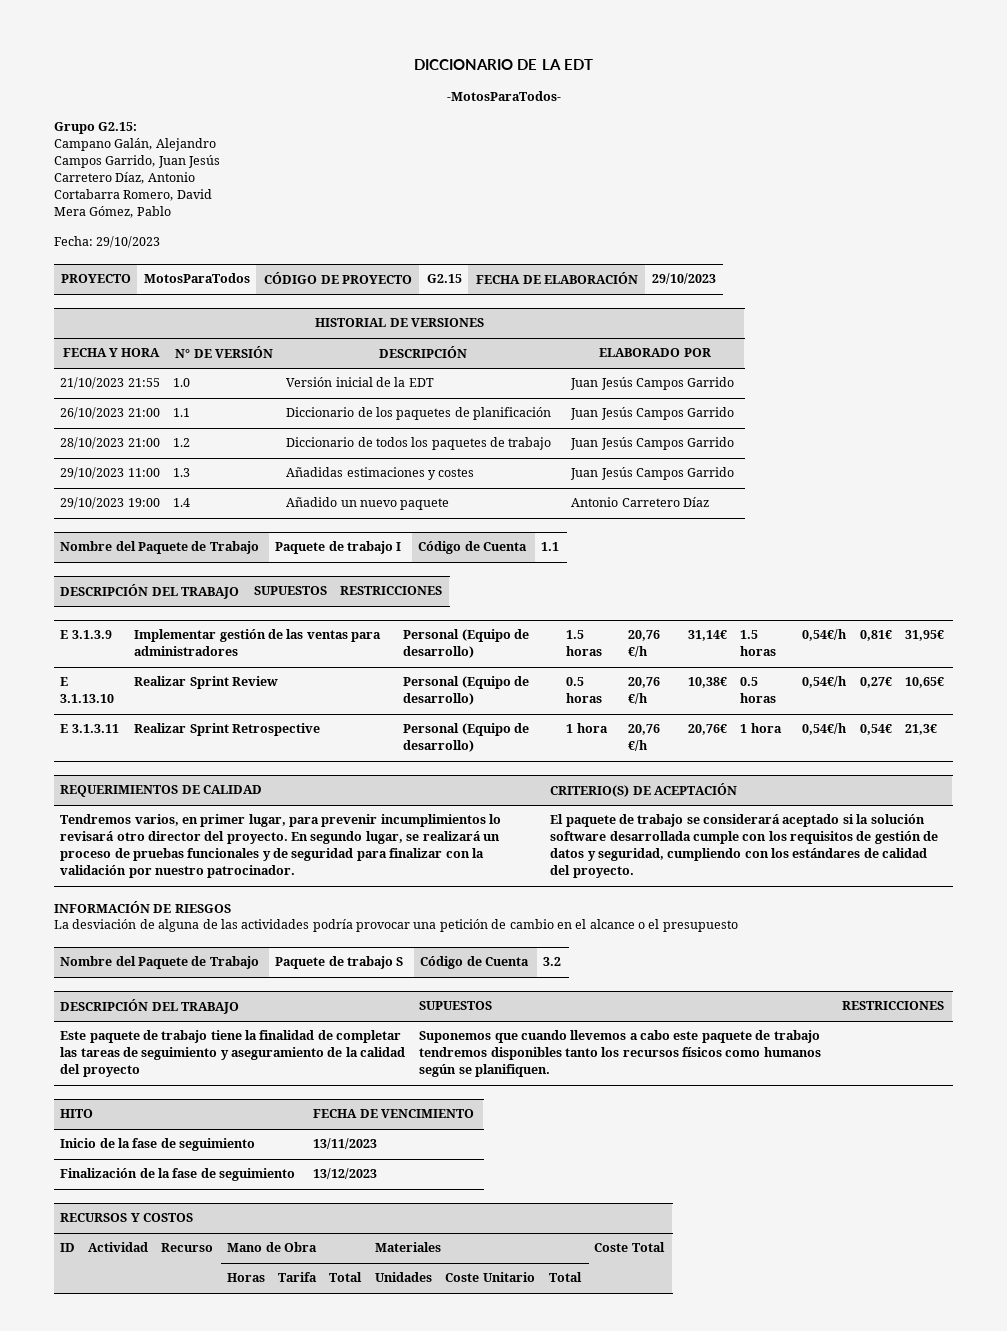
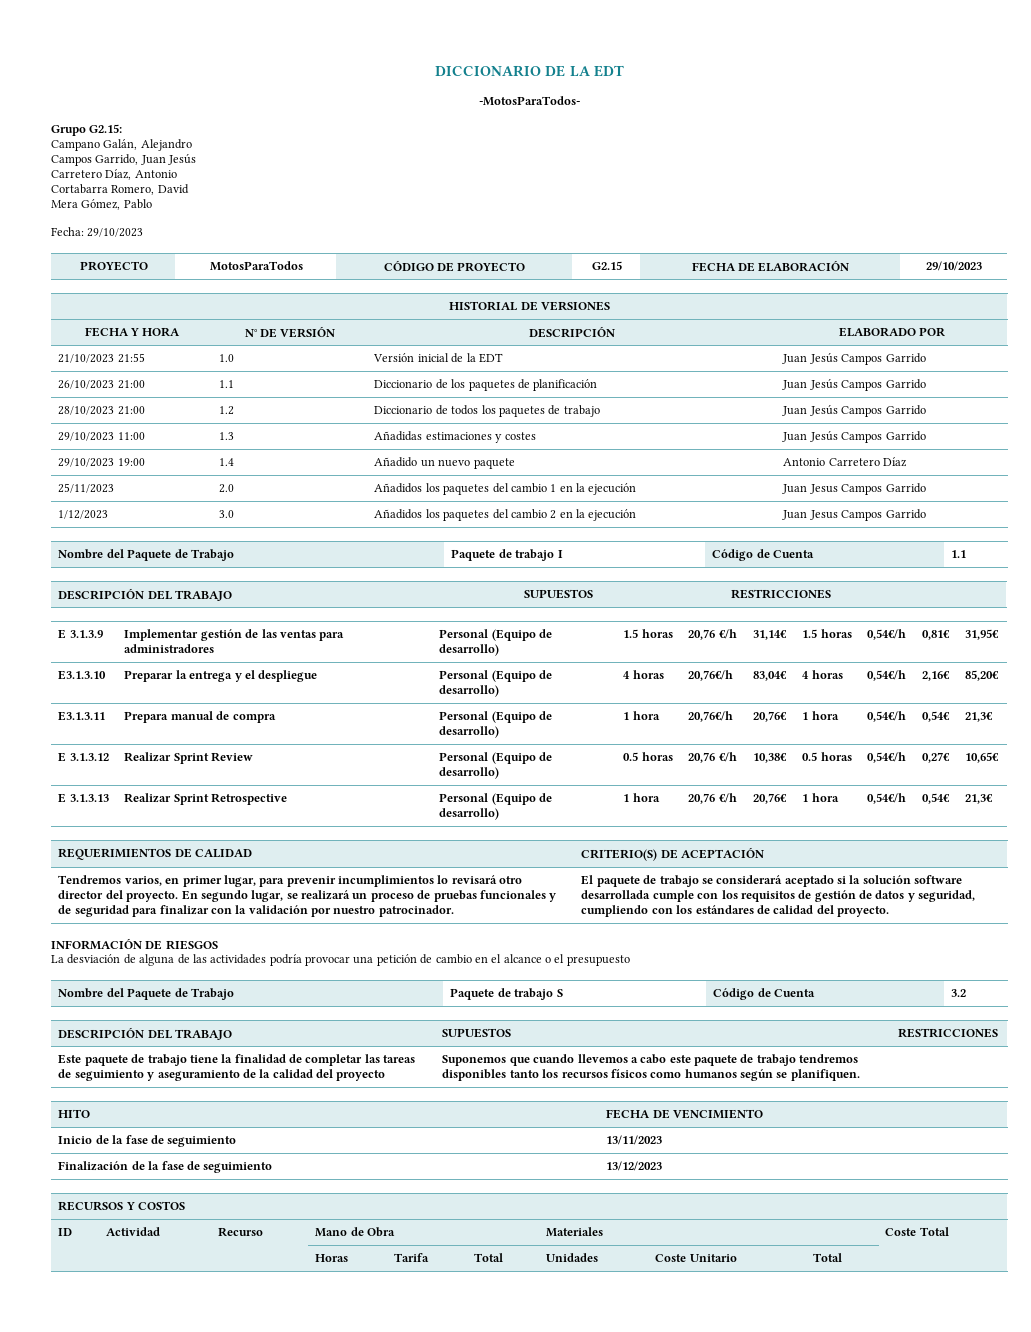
+ 25/11/2023 | 2.0 | Añadidos los paquetes del cambio 1 en la ejecución | Juan Jesus Campos Garrido
+ 1/12/2023 | 3.0 | Añadidos los paquetes del cambio 2 en la ejecución | Juan Jesus Campos Garrido
- E 3.1.13.10 | Realizar Sprint Review | Personal (Equipo de desarrollo) | 0.5 horas | 20,76 €/h | 10,38€ | 0.5 horas | 0,54€/h | 0,27€ | 10,65€
+ E3.1.3.10 | Preparar la entrega y el despliegue | Personal (Equipo de desarrollo) | 4 horas | 20,76€/h | 83,04€ | 4 horas | 0,54€/h | 2,16€ | 85,20€
+ E3.1.3.11 | Prepara manual de compra | Personal (Equipo de desarrollo) | 1 hora | 20,76€/h | 20,76€ | 1 hora | 0,54€/h | 0,54€ | 21,3€
+ E 3.1.3.12 | Realizar Sprint Review | Personal (Equipo de desarrollo) | 0.5 horas | 20,76 €/h | 10,38€ | 0.5 horas | 0,54€/h | 0,27€ | 10,65€
- E 3.1.3.11 | Realizar Sprint Retrospective | Personal (Equipo de desarrollo) | 1 hora | 20,76 €/h | 20,76€ | 1 hora | 0,54€/h | 0,54€ | 21,3€
+ E 3.1.3.13 | Realizar Sprint Retrospective | Personal (Equipo de desarrollo) | 1 hora | 20,76 €/h | 20,76€ | 1 hora | 0,54€/h | 0,54€ | 21,3€

